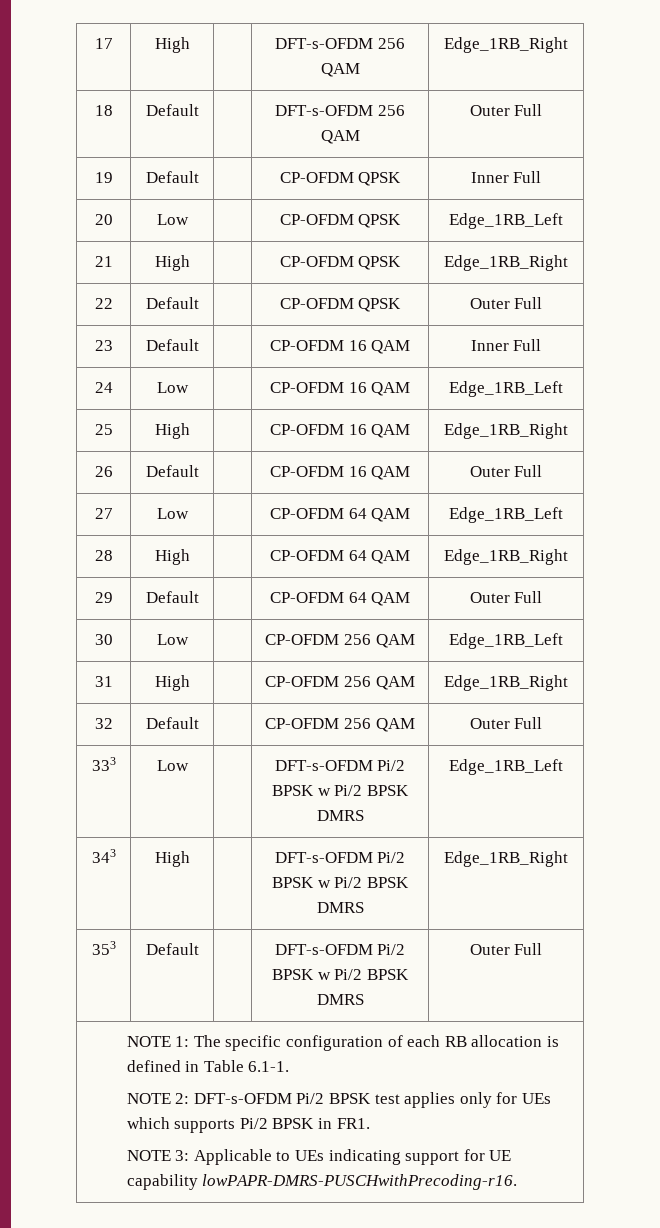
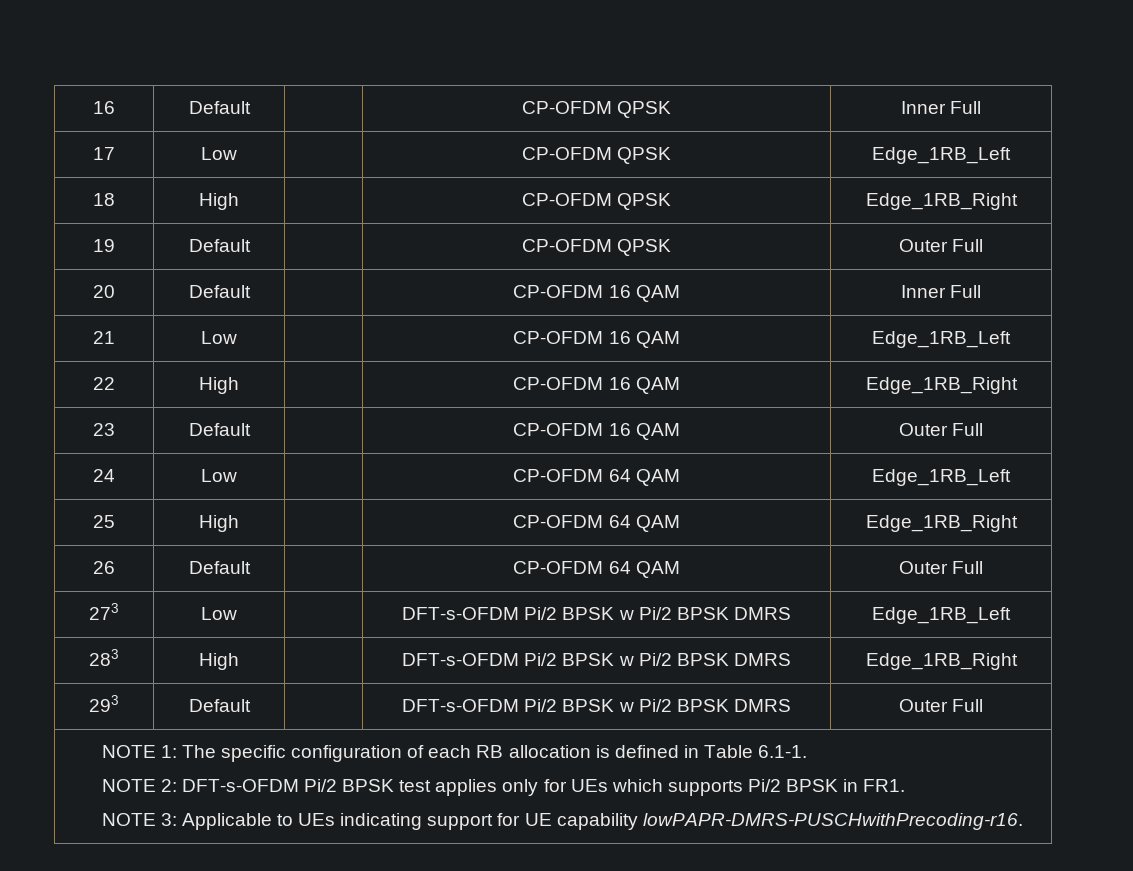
- 17 | High | | DFT-s-OFDM 256 QAM | Edge_1RB_Right
- 18 | Default | | DFT-s-OFDM 256 QAM | Outer Full
- 19 | Default | | CP-OFDM QPSK | Inner Full
+ 16 | Default | | CP-OFDM QPSK | Inner Full
- 20 | Low | | CP-OFDM QPSK | Edge_1RB_Left
+ 17 | Low | | CP-OFDM QPSK | Edge_1RB_Left
- 21 | High | | CP-OFDM QPSK | Edge_1RB_Right
+ 18 | High | | CP-OFDM QPSK | Edge_1RB_Right
- 22 | Default | | CP-OFDM QPSK | Outer Full
+ 19 | Default | | CP-OFDM QPSK | Outer Full
- 23 | Default | | CP-OFDM 16 QAM | Inner Full
+ 20 | Default | | CP-OFDM 16 QAM | Inner Full
- 24 | Low | | CP-OFDM 16 QAM | Edge_1RB_Left
+ 21 | Low | | CP-OFDM 16 QAM | Edge_1RB_Left
- 25 | High | | CP-OFDM 16 QAM | Edge_1RB_Right
+ 22 | High | | CP-OFDM 16 QAM | Edge_1RB_Right
- 26 | Default | | CP-OFDM 16 QAM | Outer Full
+ 23 | Default | | CP-OFDM 16 QAM | Outer Full
- 27 | Low | | CP-OFDM 64 QAM | Edge_1RB_Left
+ 24 | Low | | CP-OFDM 64 QAM | Edge_1RB_Left
- 28 | High | | CP-OFDM 64 QAM | Edge_1RB_Right
+ 25 | High | | CP-OFDM 64 QAM | Edge_1RB_Right
- 29 | Default | | CP-OFDM 64 QAM | Outer Full
+ 26 | Default | | CP-OFDM 64 QAM | Outer Full
- 30 | Low | | CP-OFDM 256 QAM | Edge_1RB_Left
- 31 | High | | CP-OFDM 256 QAM | Edge_1RB_Right
- 32 | Default | | CP-OFDM 256 QAM | Outer Full
- 333 | Low | | DFT-s-OFDM Pi/2 BPSK w Pi/2 BPSK DMRS | Edge_1RB_Left
+ 273 | Low | | DFT-s-OFDM Pi/2 BPSK w Pi/2 BPSK DMRS | Edge_1RB_Left
- 343 | High | | DFT-s-OFDM Pi/2 BPSK w Pi/2 BPSK DMRS | Edge_1RB_Right
+ 283 | High | | DFT-s-OFDM Pi/2 BPSK w Pi/2 BPSK DMRS | Edge_1RB_Right
- 353 | Default | | DFT-s-OFDM Pi/2 BPSK w Pi/2 BPSK DMRS | Outer Full
+ 293 | Default | | DFT-s-OFDM Pi/2 BPSK w Pi/2 BPSK DMRS | Outer Full

